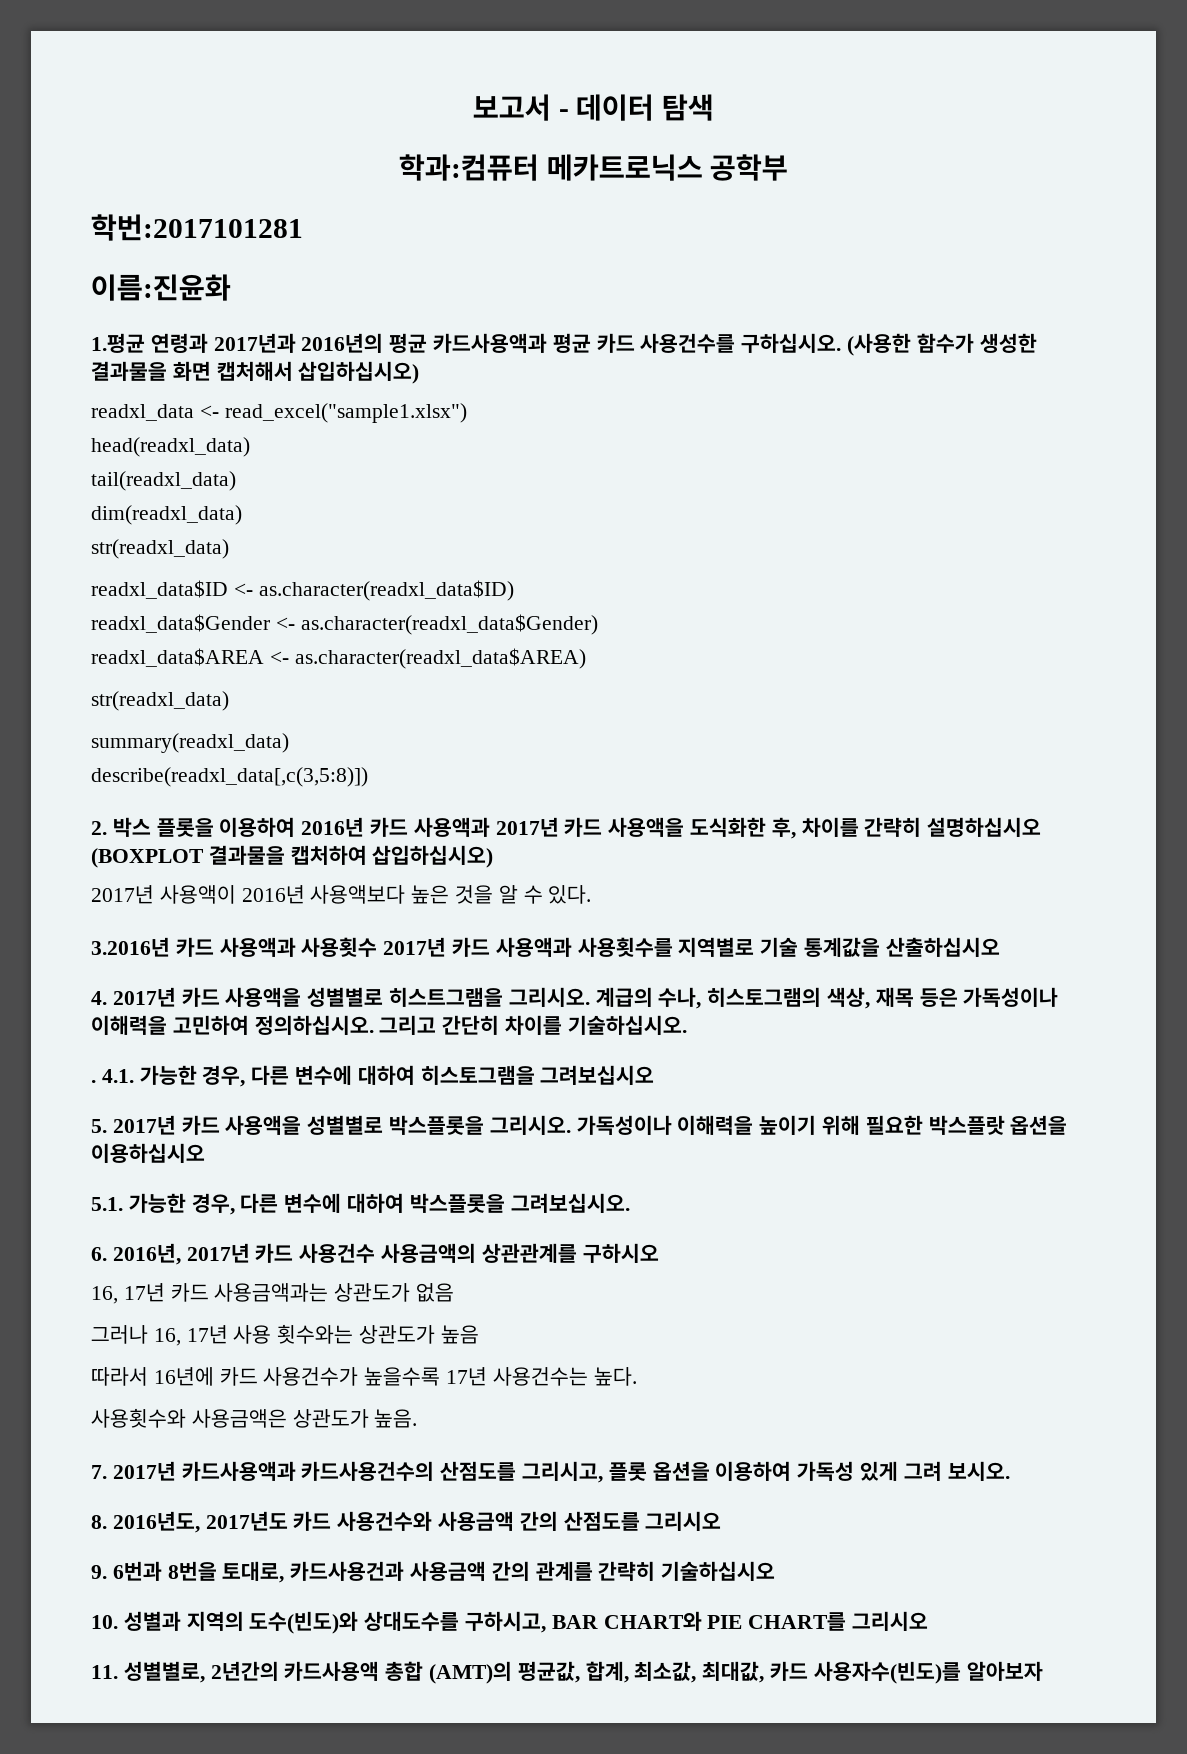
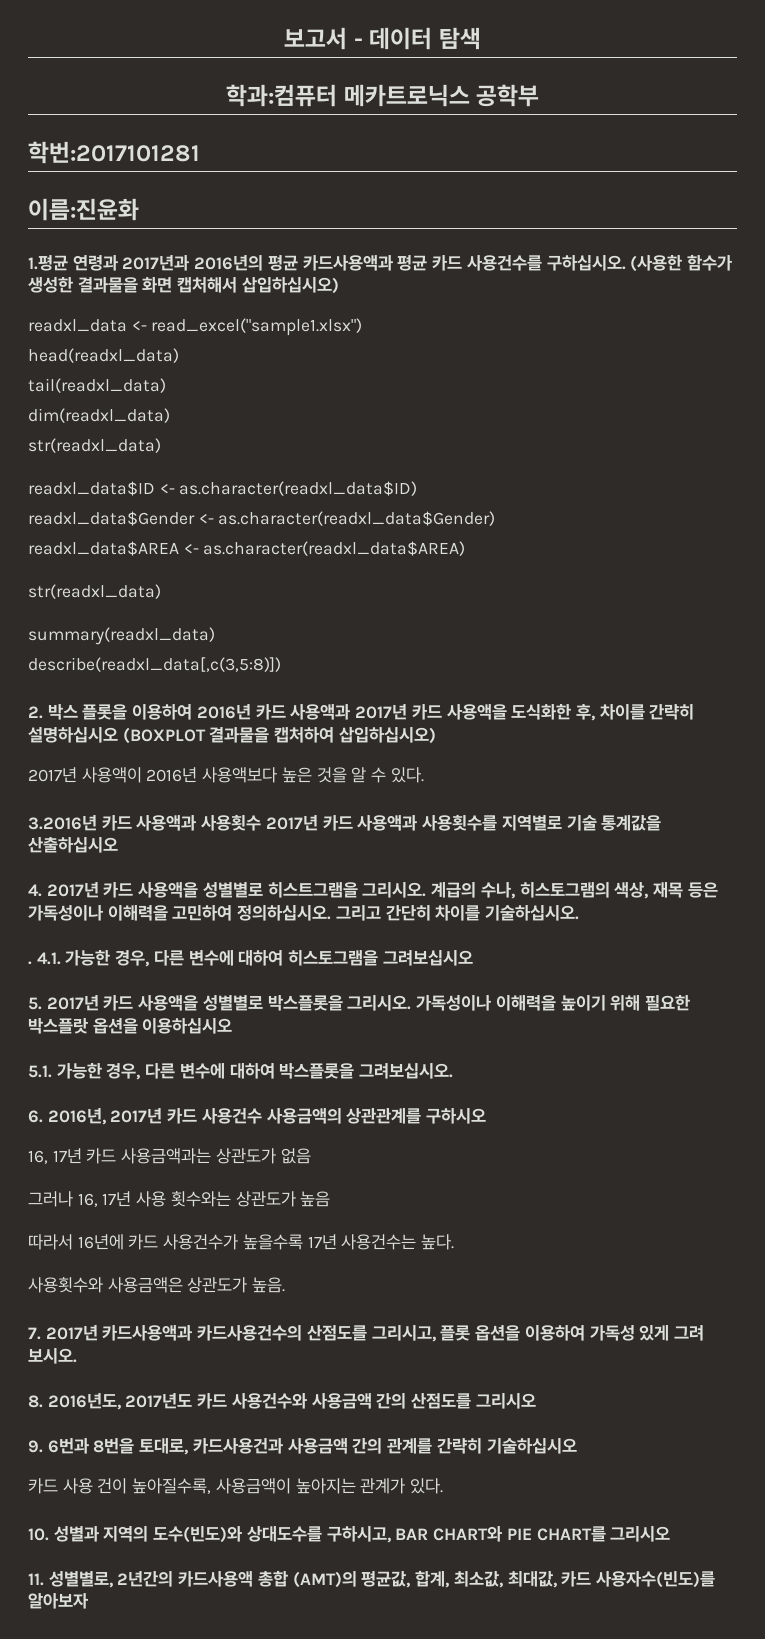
+ 카드 사용 건이 높아질수록, 사용금액이 높아지는 관계가 있다.

